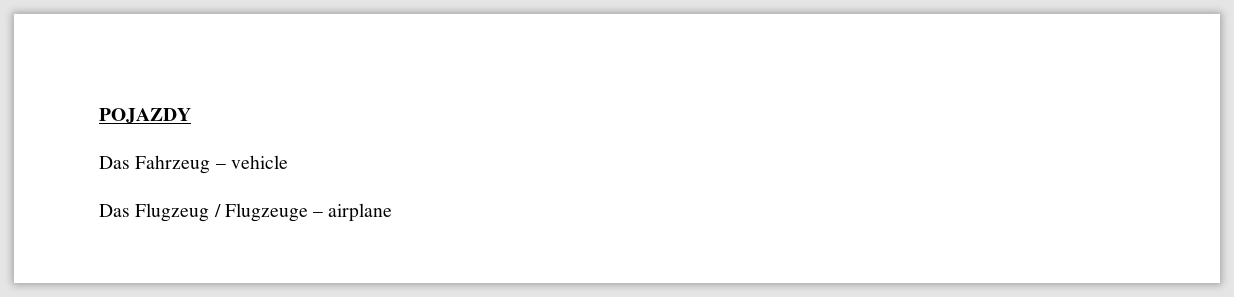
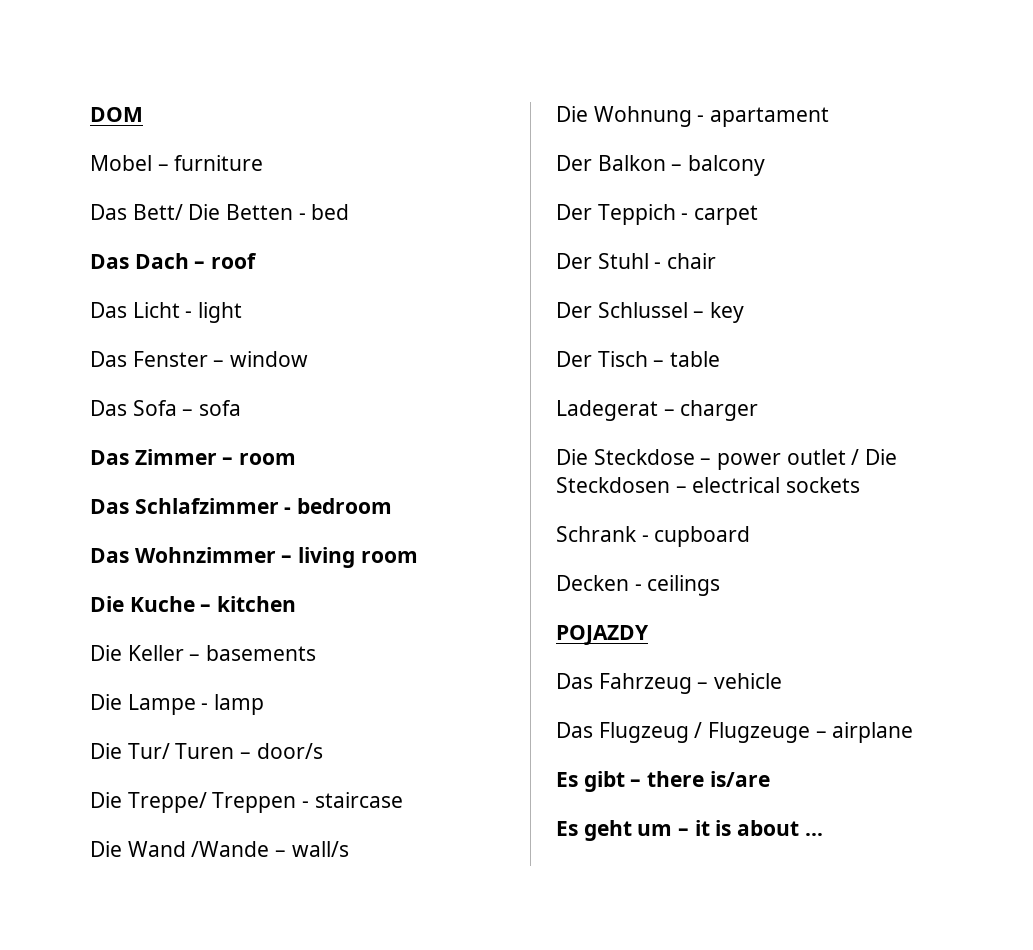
+ DOM
+ Mobel – furniture
+ Das Bett/ Die Betten - bed
+ Das Dach – roof
+ Das Licht - light
+ Das Fenster – window
+ Das Sofa – sofa
+ Das Zimmer – room
+ Das Schlafzimmer - bedroom
+ Das Wohnzimmer – living room
+ Die Kuche – kitchen
+ Die Keller – basements
+ Die Lampe - lamp
+ Die Tur/ Turen – door/s
+ Die Treppe/ Treppen - staircase
+ Die Wand /Wande – wall/s
+ Die Wohnung - apartament
+ Der Balkon – balcony
+ Der Teppich - carpet
+ Der Stuhl - chair
+ Der Schlussel – key
+ Der Tisch – table
+ Ladegerat – charger
+ Die Steckdose – power outlet / Die Steckdosen – electrical sockets
+ Schrank - cupboard
+ Decken - ceilings
+ Es gibt – there is/are
+ Es geht um – it is about …

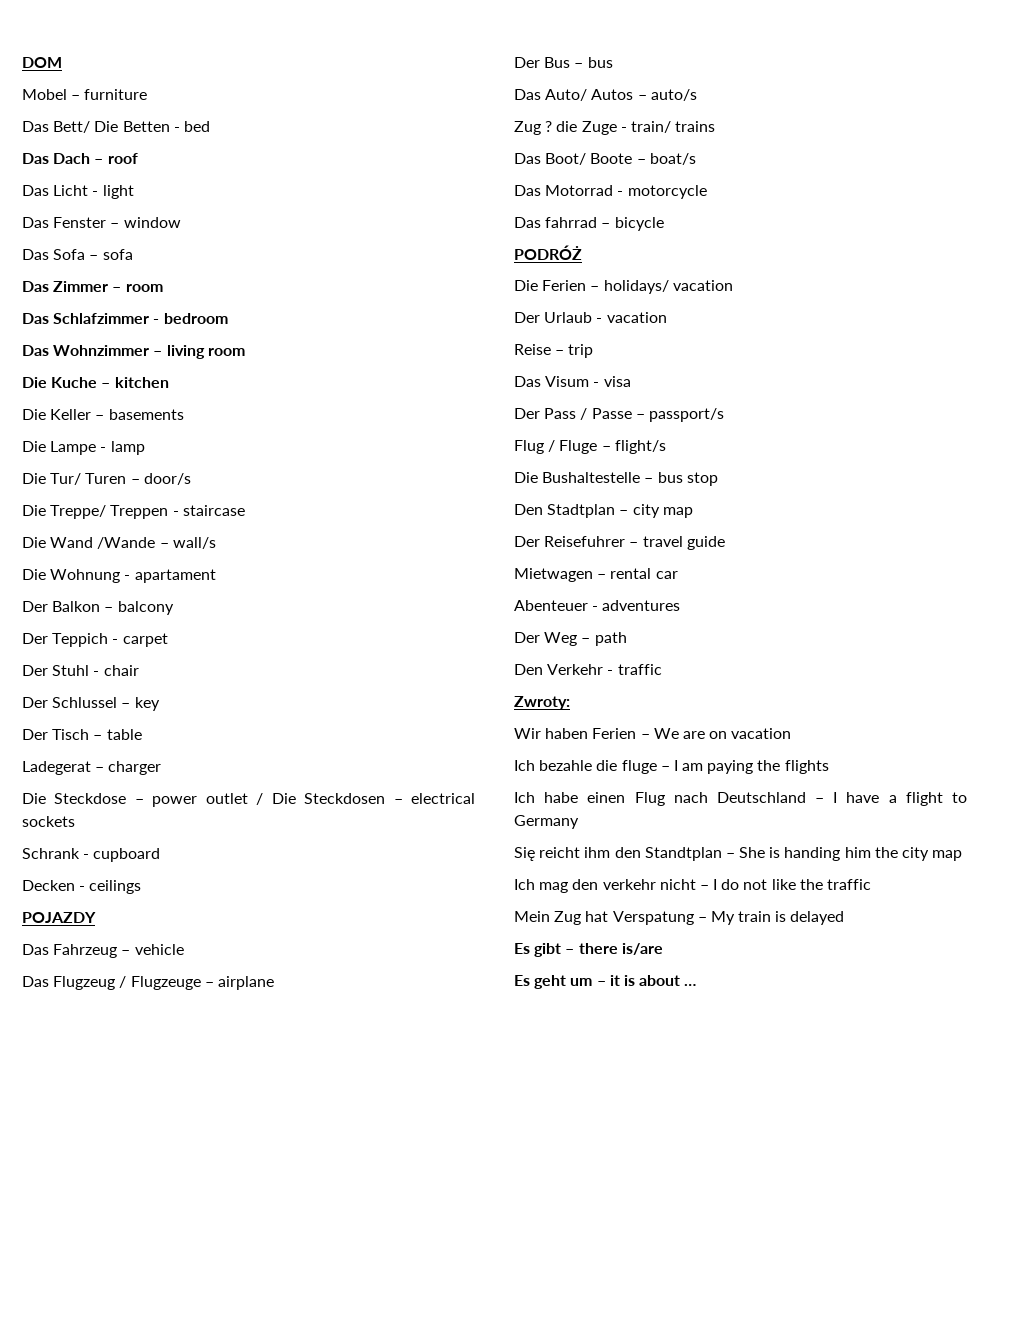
+ Der Bus – bus
+ Das Auto/ Autos – auto/s
+ Zug ? die Zuge - train/ trains
+ Das Boot/ Boote – boat/s
+ Das Motorrad - motorcycle
+ Das fahrrad – bicycle
+ PODRÓŻ
+ Die Ferien – holidays/ vacation
+ Der Urlaub - vacation
+ Reise – trip
+ Das Visum - visa
+ Der Pass / Passe – passport/s
+ Flug / Fluge – flight/s
+ Die Bushaltestelle – bus stop
+ Den Stadtplan – city map
+ Der Reisefuhrer – travel guide
+ Mietwagen – rental car
+ Abenteuer - adventures
+ Der Weg – path
+ Den Verkehr - traffic
+ Zwroty:
+ Wir haben Ferien – We are on vacation
+ Ich bezahle die fluge – I am paying the flights
+ Ich habe einen Flug nach Deutschland – I have a flight to Germany
+ Się reicht ihm den Standtplan – She is handing him the city map
+ Ich mag den verkehr nicht – I do not like the traffic
+ Mein Zug hat Verspatung – My train is delayed

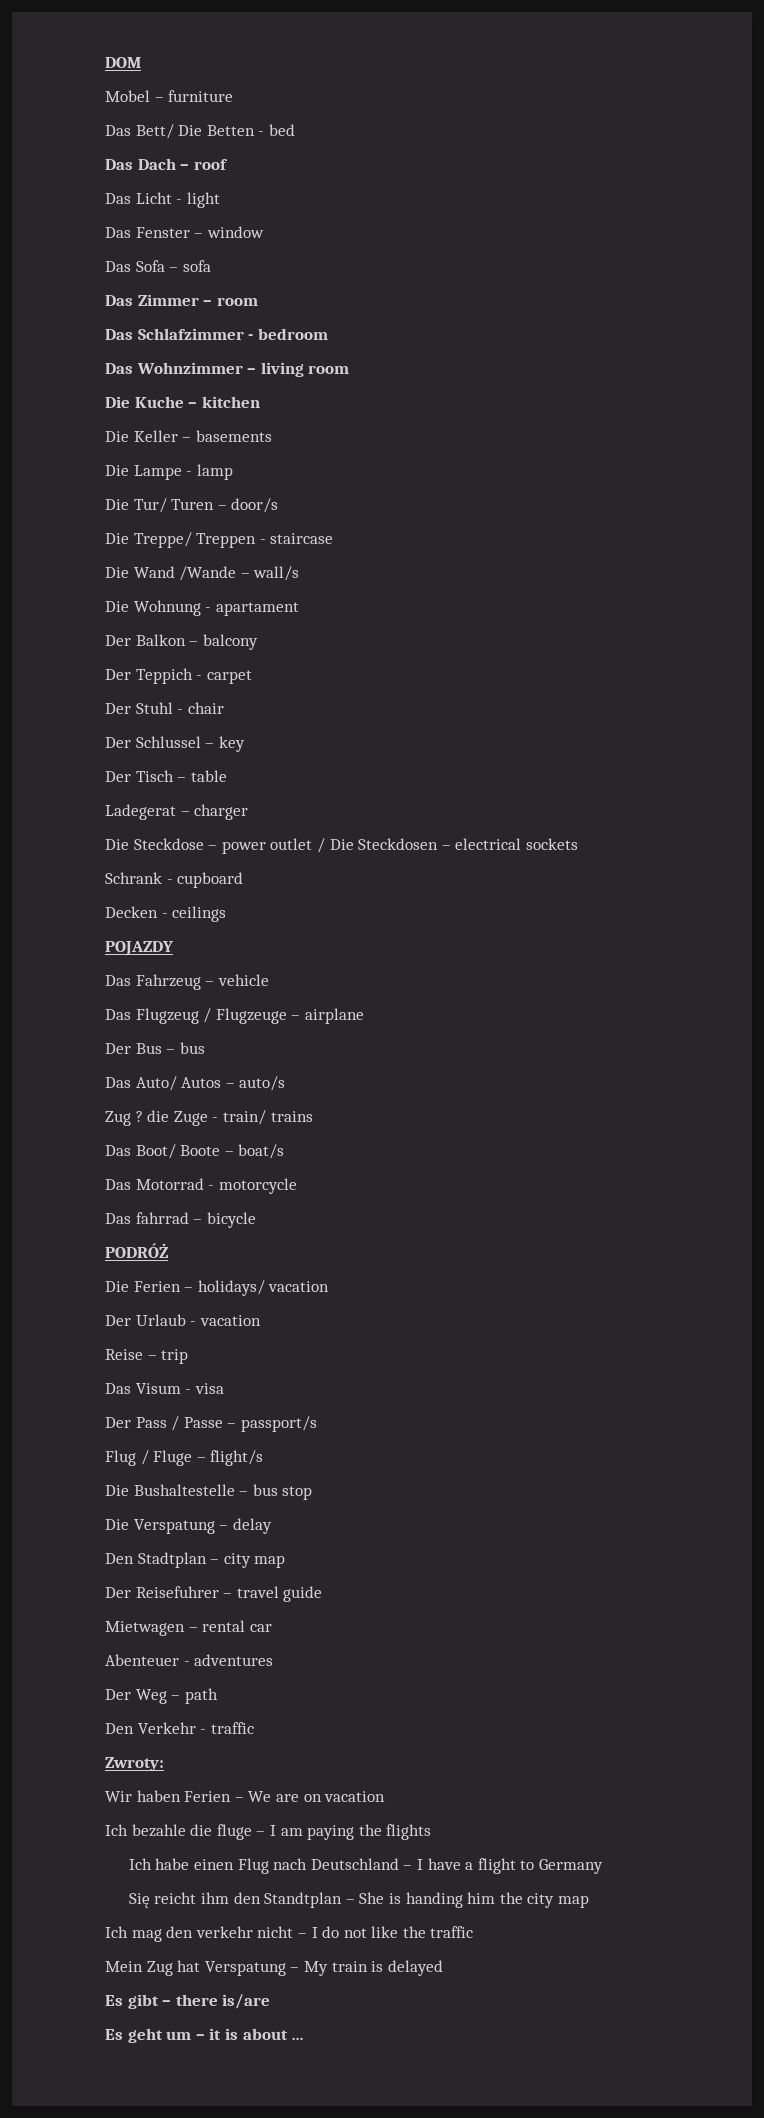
+ Die Verspatung – delay

